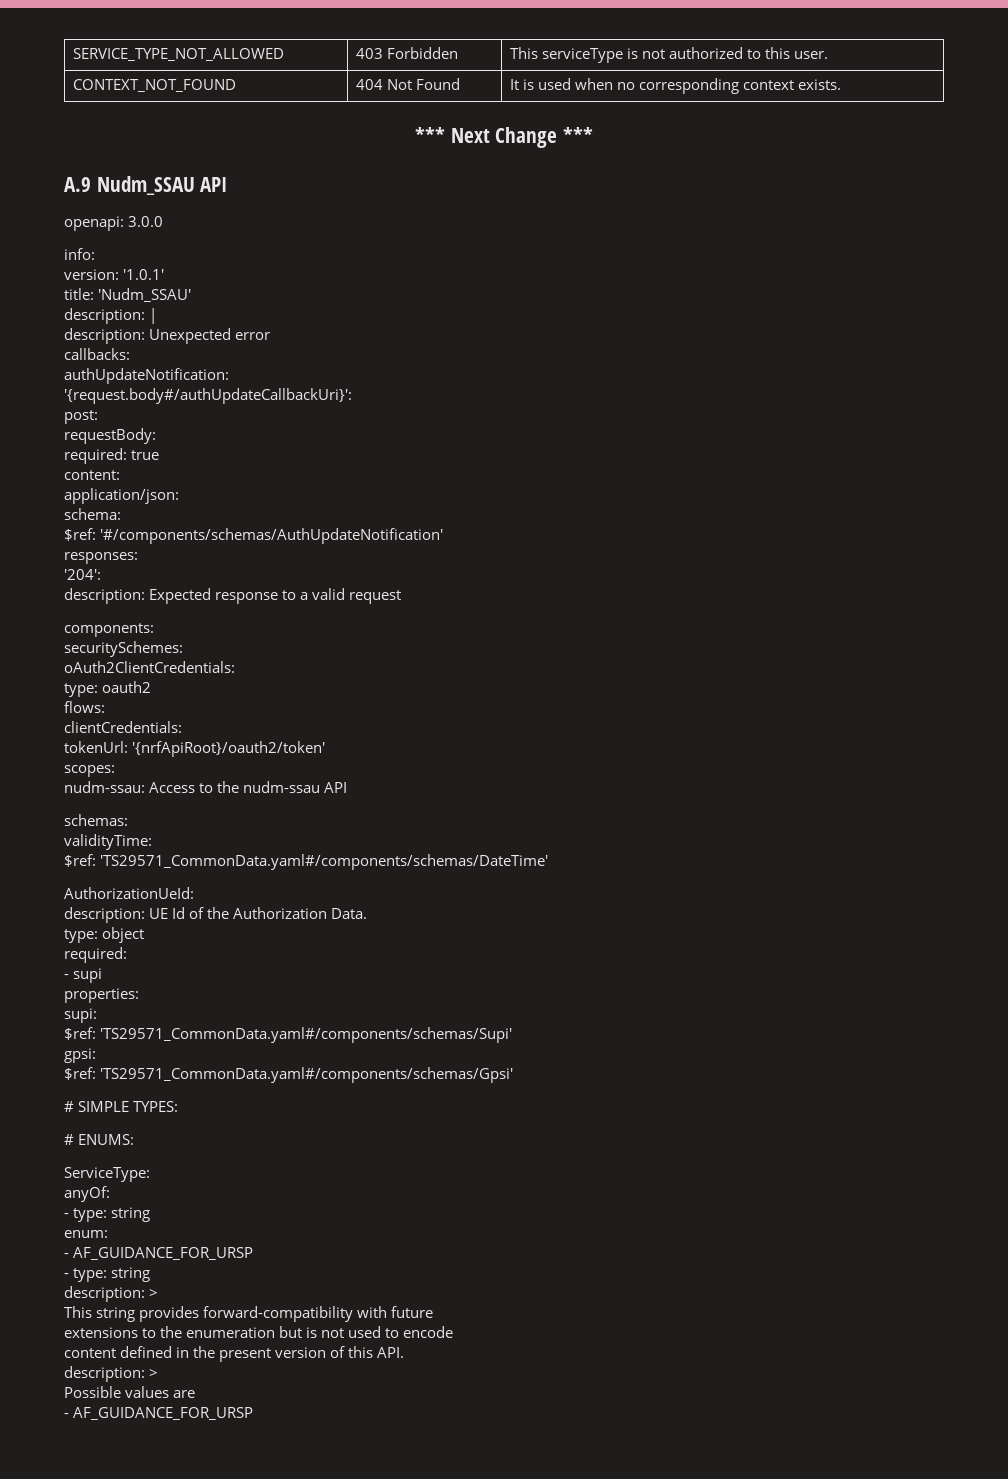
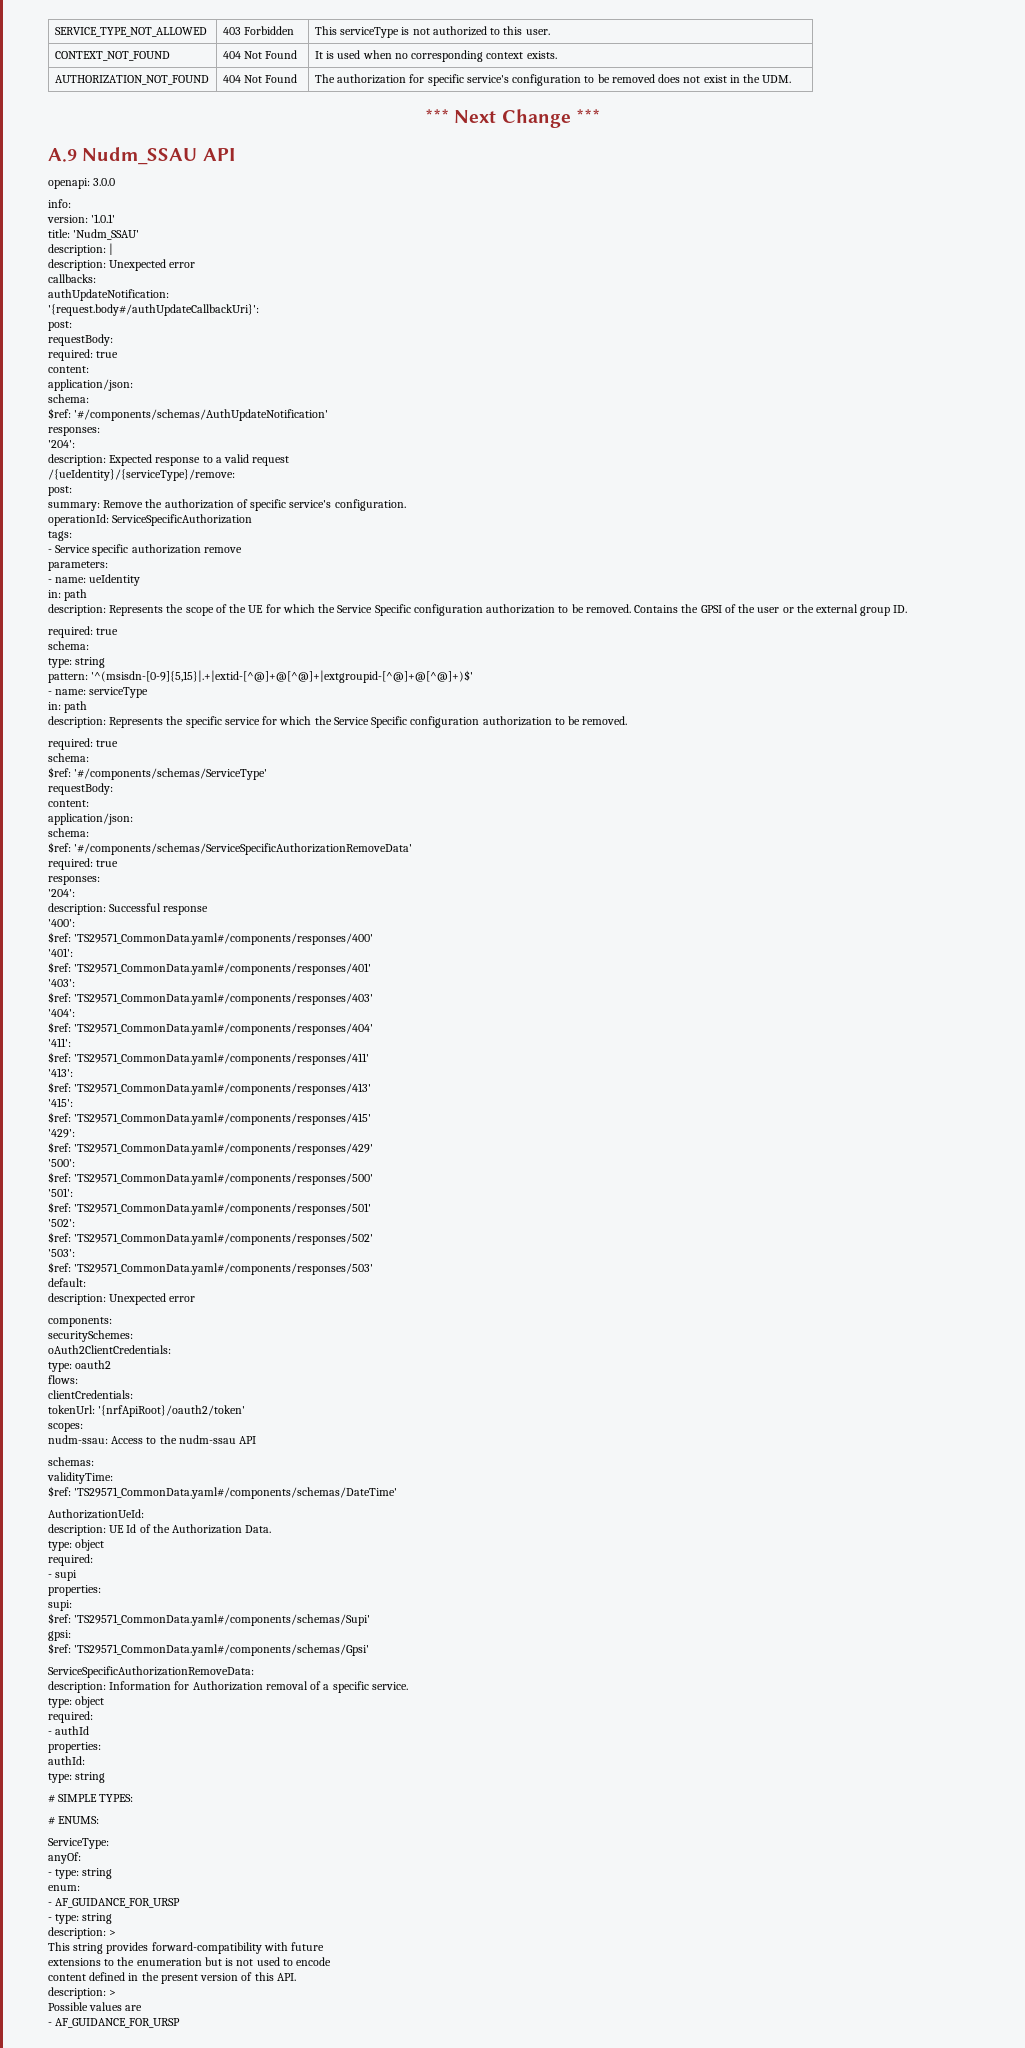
+ AUTHORIZATION_NOT_FOUND | 404 Not Found | The authorization for specific service's configuration to be removed does not exist in the UDM.
+ /{ueIdentity}/{serviceType}/remove:
+ post:
+ summary: Remove the authorization of specific service's configuration.
+ operationId: ServiceSpecificAuthorization
+ tags:
+ - Service specific authorization remove
+ parameters:
+ - name: ueIdentity
+ in: path
+ description: Represents the scope of the UE for which the Service Specific configuration authorization to be removed. Contains the GPSI of the user or the external group ID.
+ required: true
+ schema:
+ type: string
+ pattern: '^(msisdn-[0-9]{5,15}|.+|extid-[^@]+@[^@]+|extgroupid-[^@]+@[^@]+)$'
+ - name: serviceType
+ in: path
+ description: Represents the specific service for which the Service Specific configuration authorization to be removed.
+ required: true
+ schema:
+ $ref: '#/components/schemas/ServiceType'
+ requestBody:
+ content:
+ application/json:
+ schema:
+ $ref: '#/components/schemas/ServiceSpecificAuthorizationRemoveData'
+ required: true
+ responses:
+ '204':
+ description: Successful response
+ '400':
+ $ref: 'TS29571_CommonData.yaml#/components/responses/400'
+ '401':
+ $ref: 'TS29571_CommonData.yaml#/components/responses/401'
+ '403':
+ $ref: 'TS29571_CommonData.yaml#/components/responses/403'
+ '404':
+ $ref: 'TS29571_CommonData.yaml#/components/responses/404'
+ '411':
+ $ref: 'TS29571_CommonData.yaml#/components/responses/411'
+ '413':
+ $ref: 'TS29571_CommonData.yaml#/components/responses/413'
+ '415':
+ $ref: 'TS29571_CommonData.yaml#/components/responses/415'
+ '429':
+ $ref: 'TS29571_CommonData.yaml#/components/responses/429'
+ '500':
+ $ref: 'TS29571_CommonData.yaml#/components/responses/500'
+ '501':
+ $ref: 'TS29571_CommonData.yaml#/components/responses/501'
+ '502':
+ $ref: 'TS29571_CommonData.yaml#/components/responses/502'
+ '503':
+ $ref: 'TS29571_CommonData.yaml#/components/responses/503'
+ default:
+ description: Unexpected error
+ ServiceSpecificAuthorizationRemoveData:
+ description: Information for Authorization removal of a specific service.
+ type: object
+ required:
+ - authId
+ properties:
+ authId:
+ type: string

